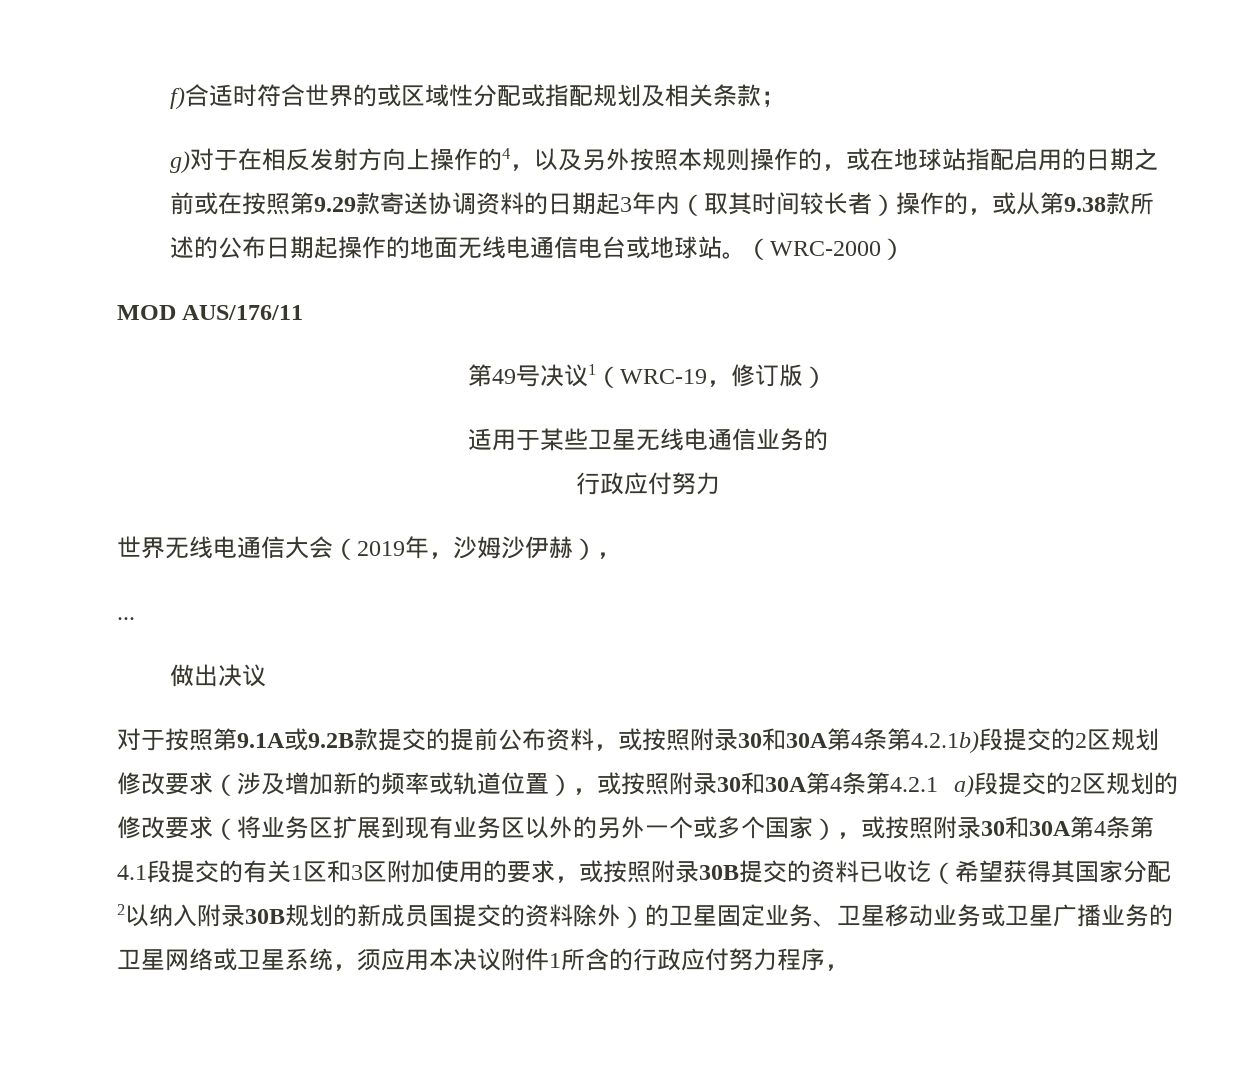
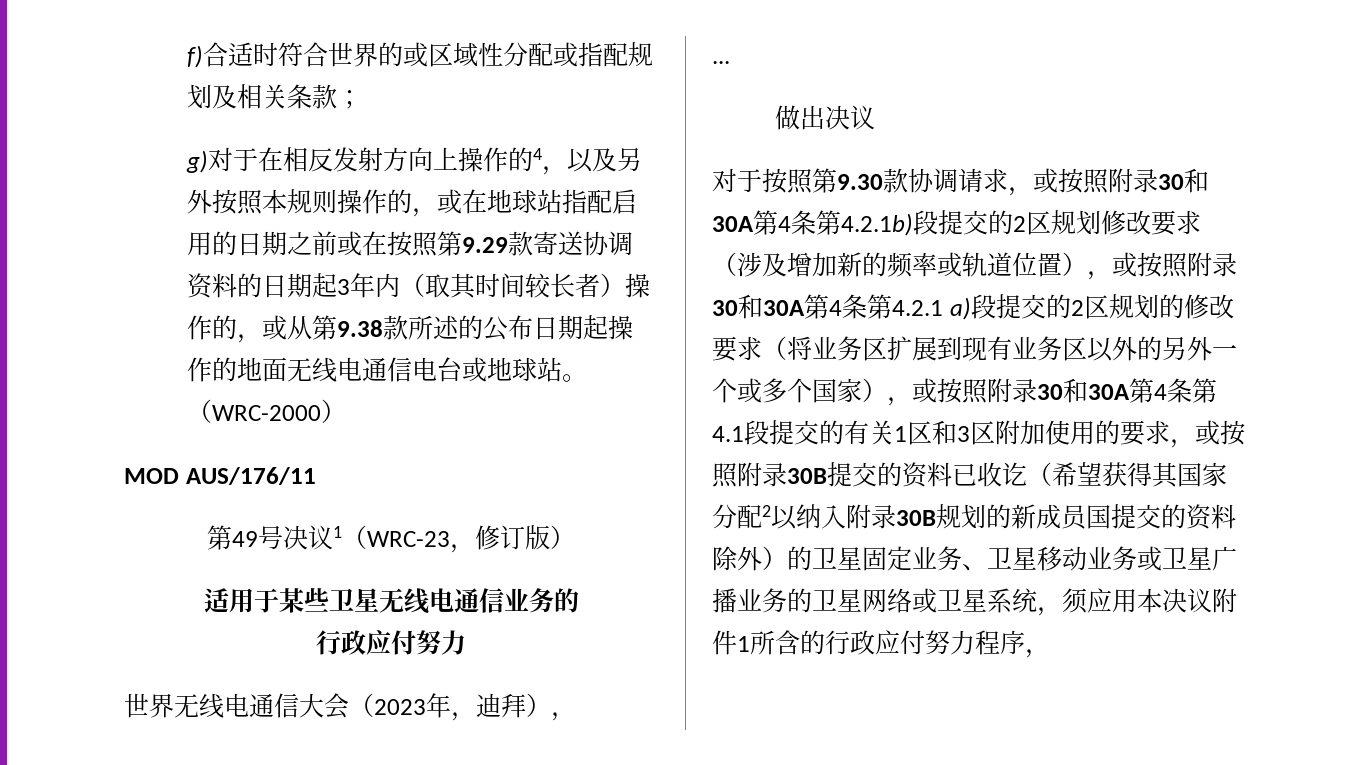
- 第49号决议1（WRC-19，修订版）
+ 第49号决议1（WRC-23，修订版）
- 世界无线电通信大会（2019年，沙姆沙伊赫），
+ 世界无线电通信大会（2023年，迪拜），
- 对于按照第9.1A或9.2B款提交的提前公布资料，或按照附录30和30A第4条第4.2.1b)段提交的2区规划修改要求（涉及增加新的频率或轨道位置），或按照附录30和30A第4条第4.2.1 a)段提交的2区规划的修改要求（将业务区扩展到现有业务区以外的另外一个或多个国家），或按照附录30和30A第4条第4.1段提交的有关1区和3区附加使用的要求，或按照附录30B提交的资料已收讫（希望获得其国家分配2以纳入附录30B规划的新成员国提交的资料除外）的卫星固定业务、卫星移动业务或卫星广播业务的卫星网络或卫星系统，须应用本决议附件1所含的行政应付努力程序，
+ 对于按照第9.30款协调请求，或按照附录30和30A第4条第4.2.1b)段提交的2区规划修改要求（涉及增加新的频率或轨道位置），或按照附录30和30A第4条第4.2.1 a)段提交的2区规划的修改要求（将业务区扩展到现有业务区以外的另外一个或多个国家），或按照附录30和30A第4条第4.1段提交的有关1区和3区附加使用的要求，或按照附录30B提交的资料已收讫（希望获得其国家分配2以纳入附录30B规划的新成员国提交的资料除外）的卫星固定业务、卫星移动业务或卫星广播业务的卫星网络或卫星系统，须应用本决议附件1所含的行政应付努力程序，

